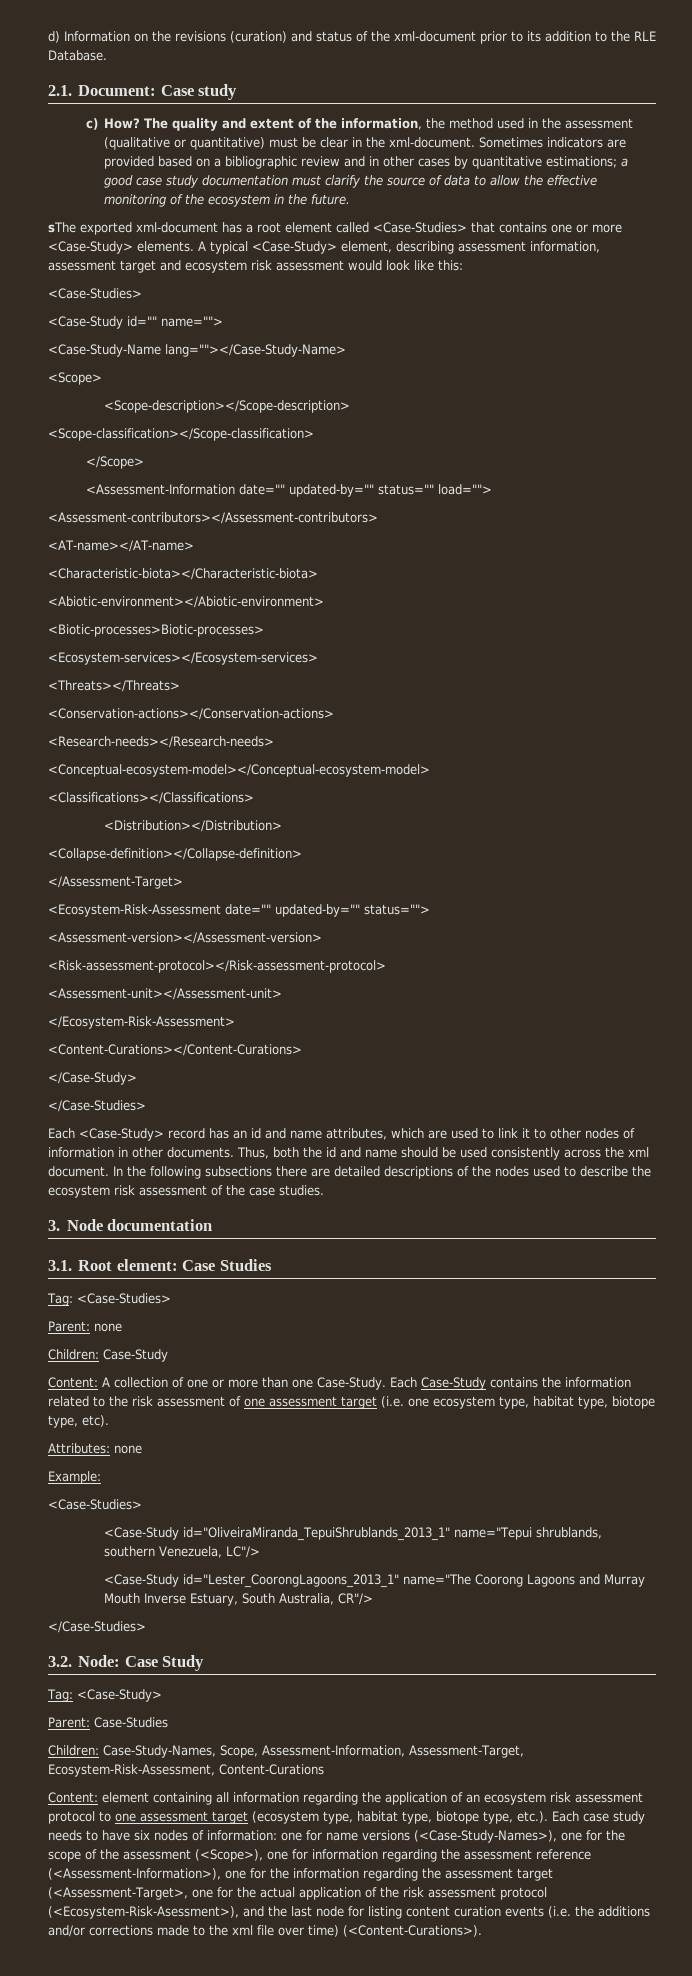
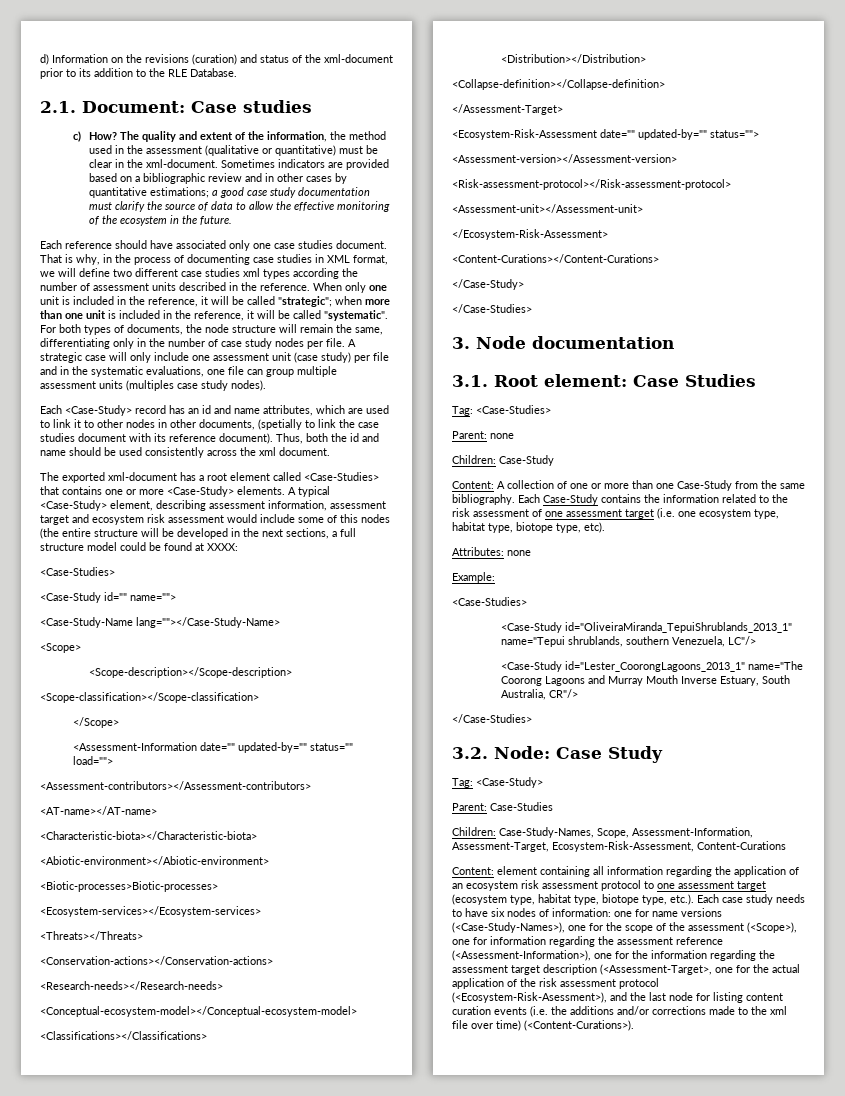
- 2.1. Document: Case study
+ 2.1. Document: Case studies
- sThe exported xml-document has a root element called <Case-Studies> that contains one or more <Case-Study> elements.
+ Each reference should have associated only one case studies document. That is why, in the process of documenting case studies in XML format, we will define two different case studies xml types according the number of assessment units described in the reference. When only one unit is included in the reference, it will be called "strategic"; when more than one unit is included in the reference, it will be called "systematic". For both types of documents, the node structure will remain the same, differentiating only in the number of case study nodes per file. A strategic case will only include one assessment unit (case study) per file and in the systematic evaluations, one file can group multiple assessment units (multiples case study nodes).
+ Each <Case-Study> record has an id and name attributes, which are used to link it to other nodes in other documents, (spetially to link the case studies document with its reference document). Thus, both the id and name should be used consistently across the xml document.
+ The exported xml-document has a root element called <Case-Studies> that contains one or more <Case-Study> elements.
- A typical <Case-Study> element, describing assessment information, assessment target and ecosystem risk assessment would look like this:
+ A typical <Case-Study> element, describing assessment information, assessment target and ecosystem risk assessment would include some of this nodes (the entire structure will be developed in the next sections, a full structure model could be found at XXXX:
- Each <Case-Study> record has an id and name attributes, which are used to link it to other nodes of information in other documents. Thus, both the id and name should be used consistently across the xml document. In the following subsections there are detailed descriptions of the nodes used to describe the ecosystem risk assessment of the case studies.
- Content: A collection of one or more than one Case-Study.
+ Content: A collection of one or more than one Case-Study from the same bibliography.
- one for name versions (<Case-Study-Names>), one for the scope of the assessment (<Scope>), one for information regarding the assessment reference (<Assessment-Information>), one for the information regarding the assessment target (<Assessment-Target>, one for the actual application of the risk assessment protocol (<Ecosystem-Risk-Asessment>), and the last node for listing content curation events (i.e. the additions and/or corrections made to the xml file over time) (<Content-Curations>).
+ one for name versions (<Case-Study-Names>), one for the scope of the assessment (<Scope>), one for information regarding the assessment reference (<Assessment-Information>), one for the information regarding the assessment target description (<Assessment-Target>, one for the actual application of the risk assessment protocol (<Ecosystem-Risk-Asessment>), and the last node for listing content curation events (i.e. the additions and/or corrections made to the xml file over time) (<Content-Curations>).

